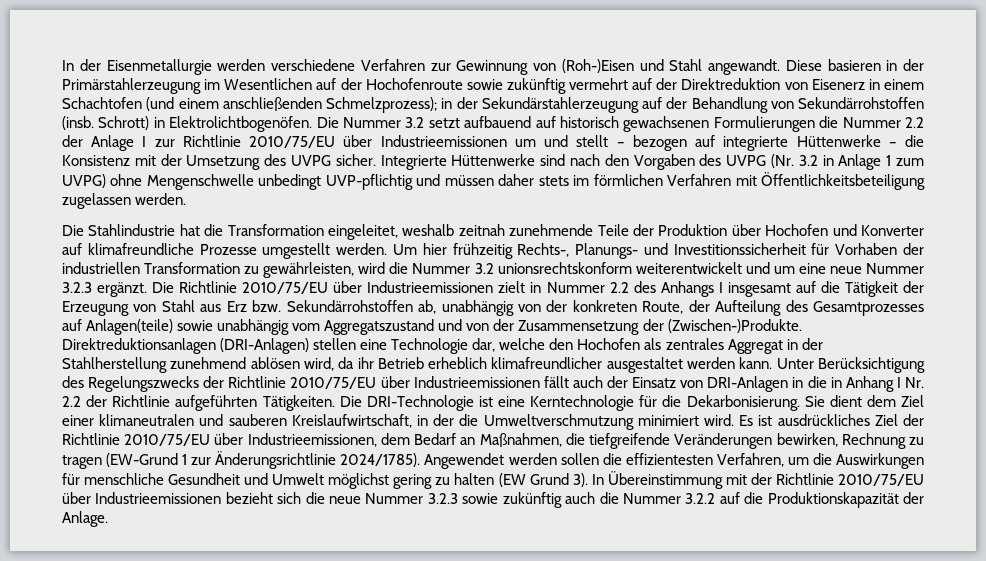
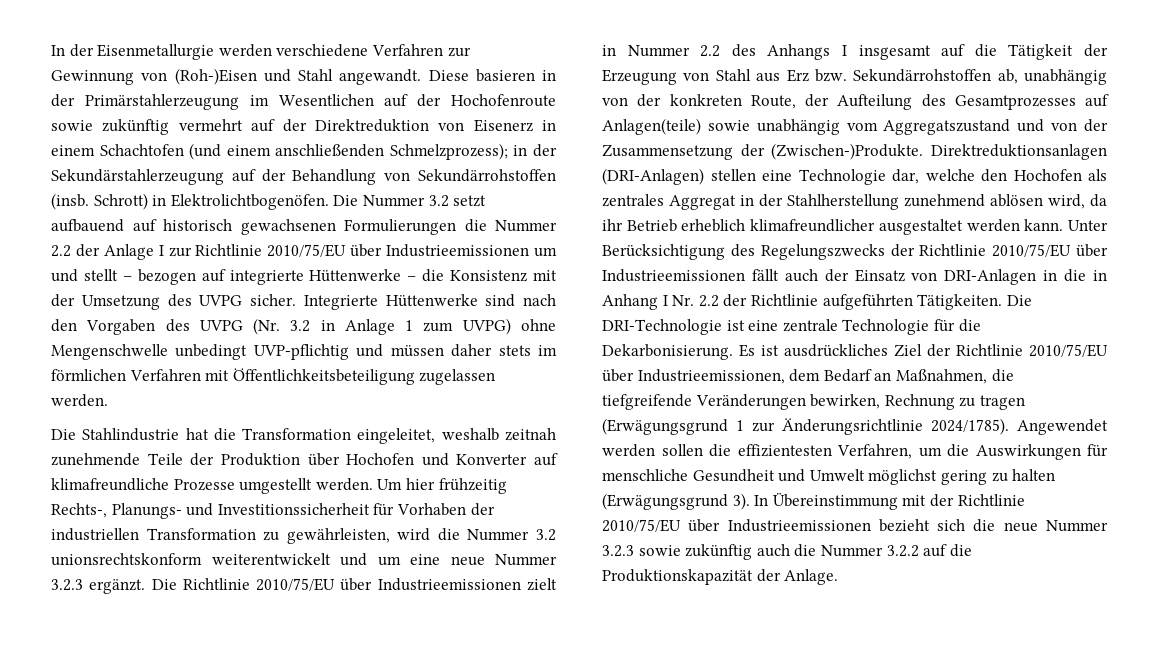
- Die DRI-Technologie ist eine Kerntechnologie für die Dekarbonisierung.
+ Die DRI-Technologie ist eine zentrale Technologie für die Dekarbonisierung.
- Sie dient dem Ziel einer klimaneutralen und sauberen Kreislaufwirtschaft, in der die Umweltverschmutzung minimiert wird.
- Es ist ausdrückliches Ziel der Richtlinie 2010/75/EU über Industrieemissionen, dem Bedarf an Maßnahmen, die tiefgreifende Veränderungen bewirken, Rechnung zu tragen (EW-Grund 1 zur Änderungsrichtlinie 2024/1785).
+ Es ist ausdrückliches Ziel der Richtlinie 2010/75/EU über Industrieemissionen, dem Bedarf an Maßnahmen, die tiefgreifende Veränderungen bewirken, Rechnung zu tragen (Erwägungsgrund 1 zur Änderungsrichtlinie 2024/1785).
- Angewendet werden sollen die effizientesten Verfahren, um die Auswirkungen für menschliche Gesundheit und Umwelt möglichst gering zu halten (EW Grund 3).
+ Angewendet werden sollen die effizientesten Verfahren, um die Auswirkungen für menschliche Gesundheit und Umwelt möglichst gering zu halten (Erwägungsgrund 3).

